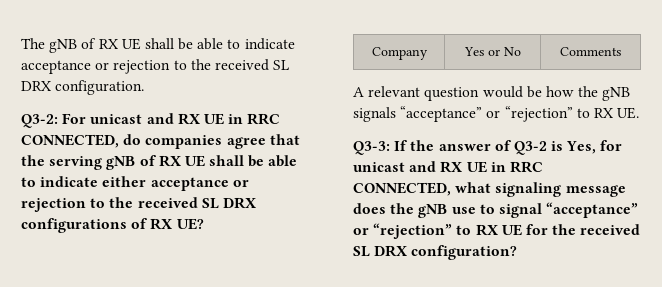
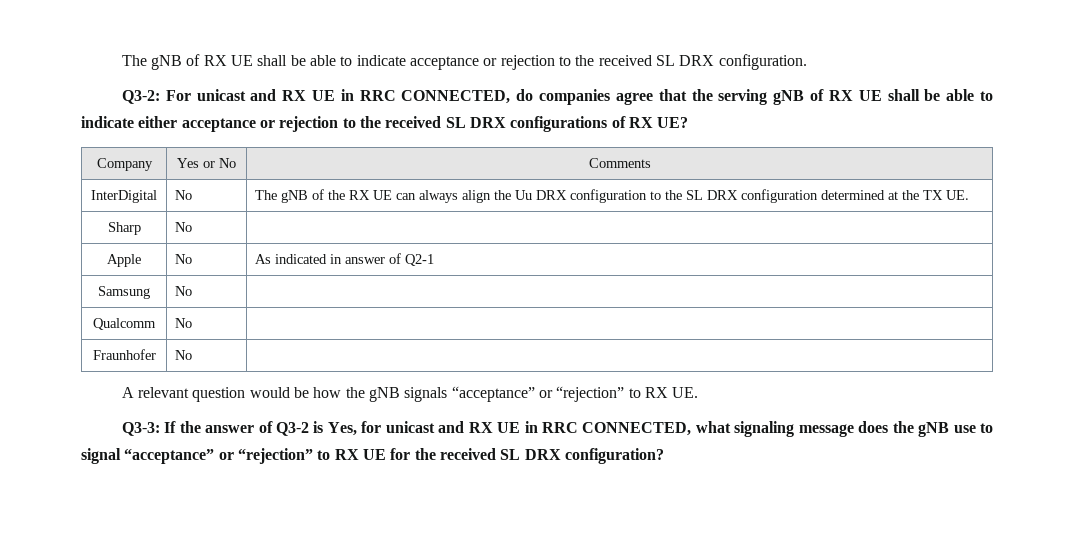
+ InterDigital | No | The gNB of the RX UE can always align the Uu DRX configuration to the SL DRX configuration determined at the TX UE.
+ Sharp | No |
+ Apple | No | As indicated in answer of Q2-1
+ Samsung | No |
+ Qualcomm | No |
+ Fraunhofer | No |

